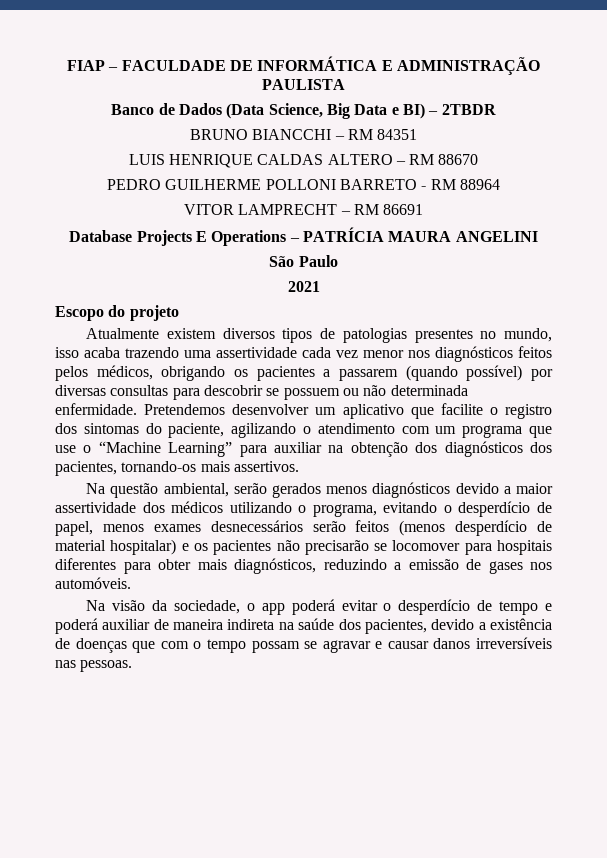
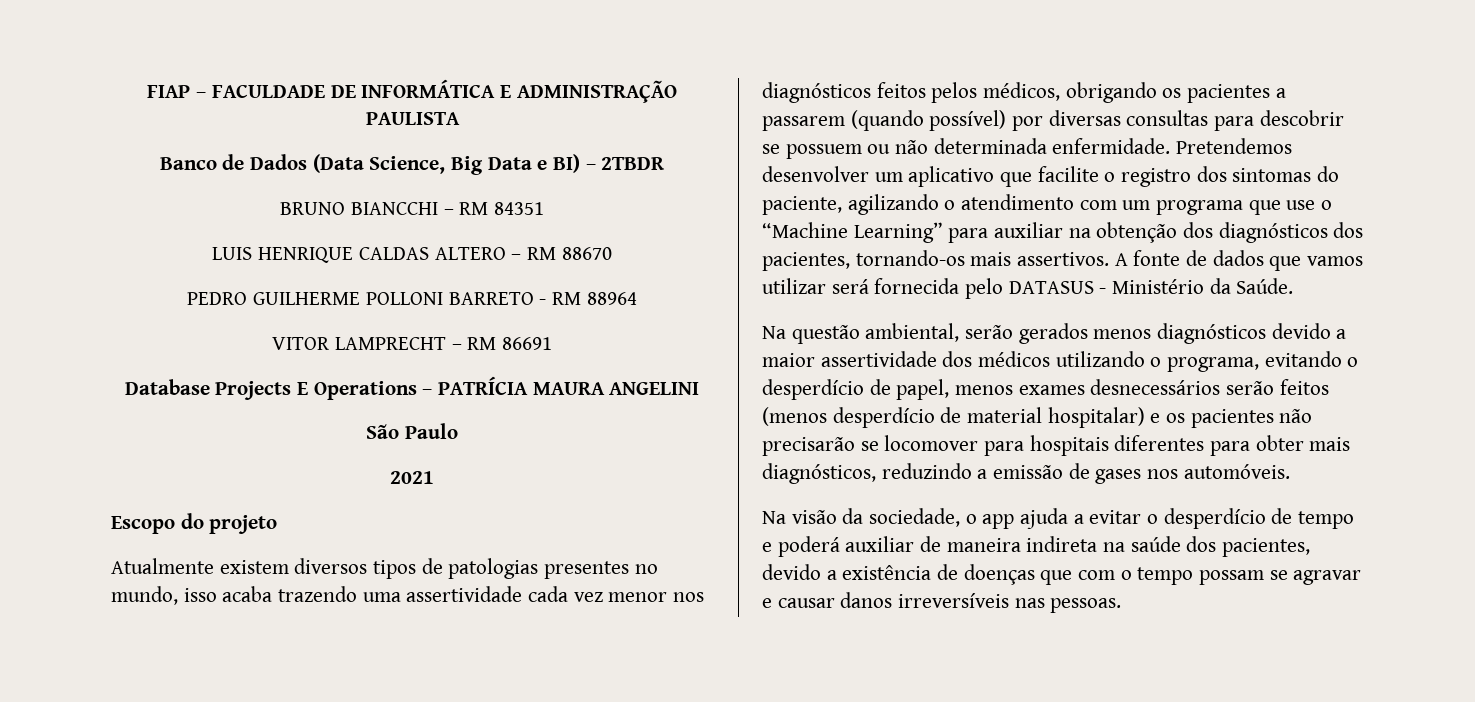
+ A fonte de dados que vamos utilizar será fornecida pelo DATASUS - Ministério da Saúde.
- Na visão da sociedade, o app poderá evitar o desperdício de tempo e poderá auxiliar de maneira indireta na saúde dos pacientes, devido a existência de doenças que com o tempo possam se agravar e causar danos irreversíveis nas pessoas.
+ Na visão da sociedade, o app ajuda a evitar o desperdício de tempo e poderá auxiliar de maneira indireta na saúde dos pacientes, devido a existência de doenças que com o tempo possam se agravar e causar danos irreversíveis nas pessoas.

